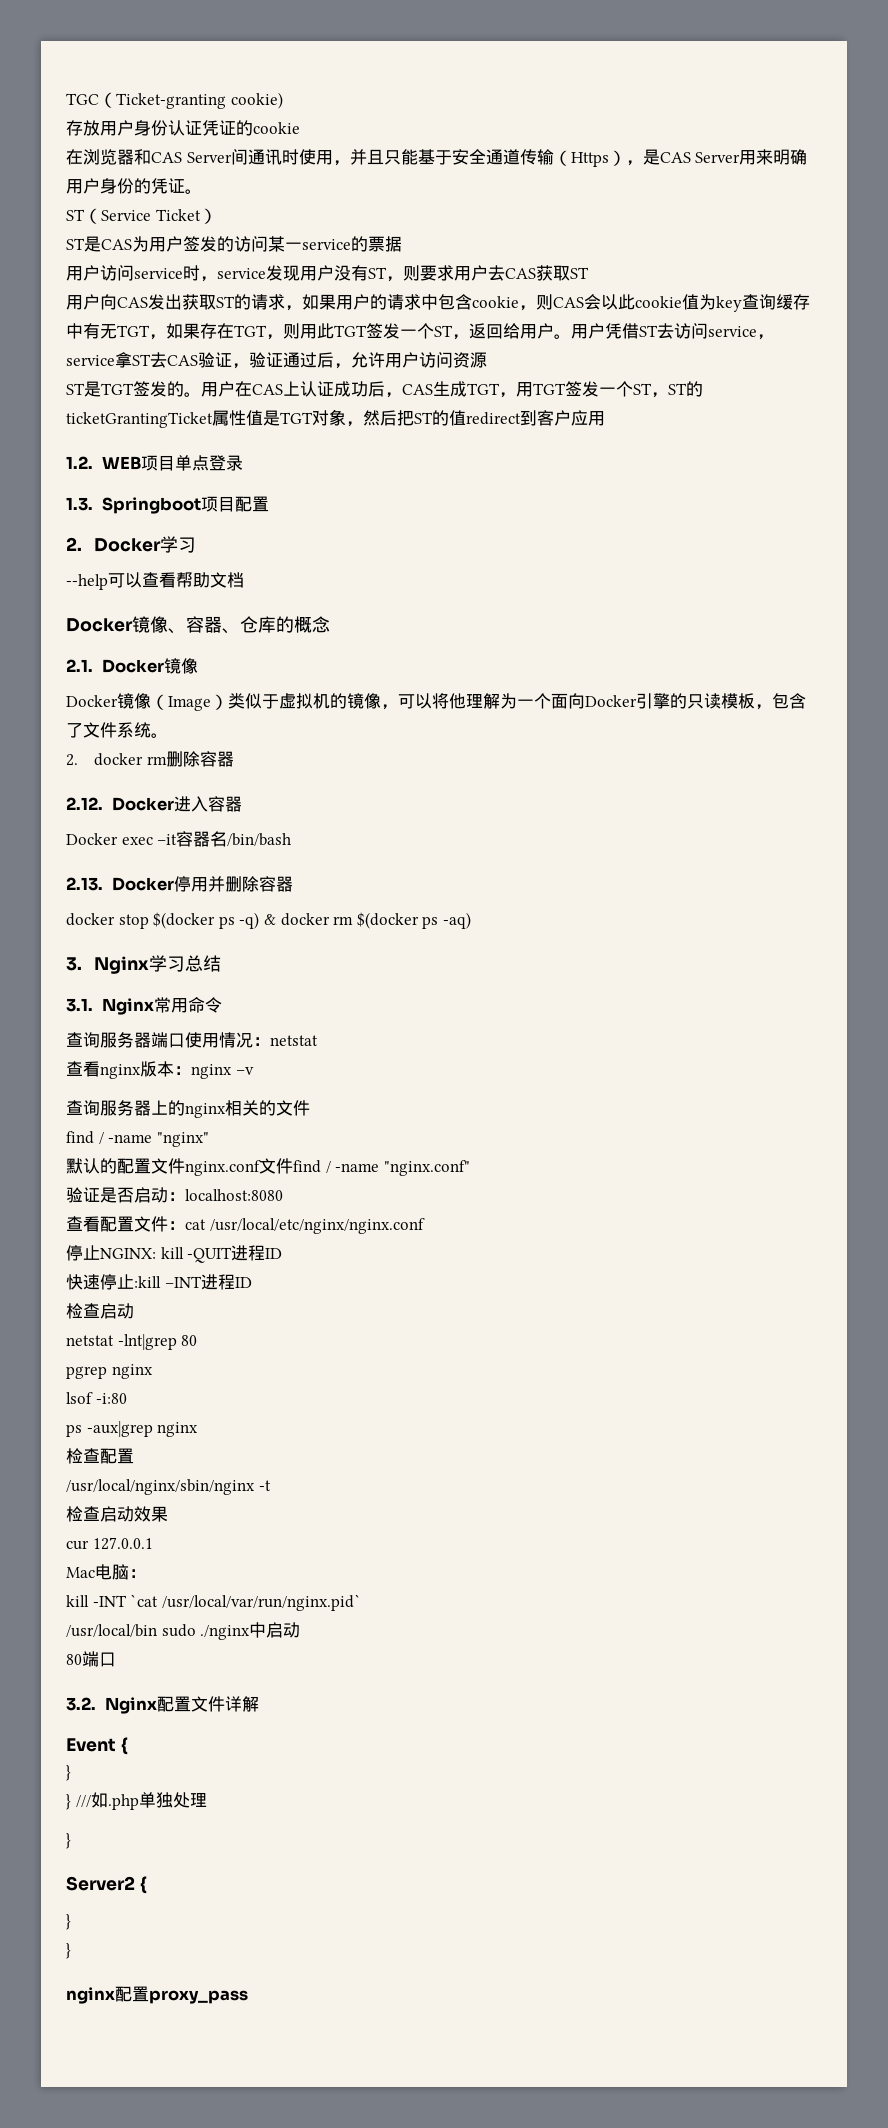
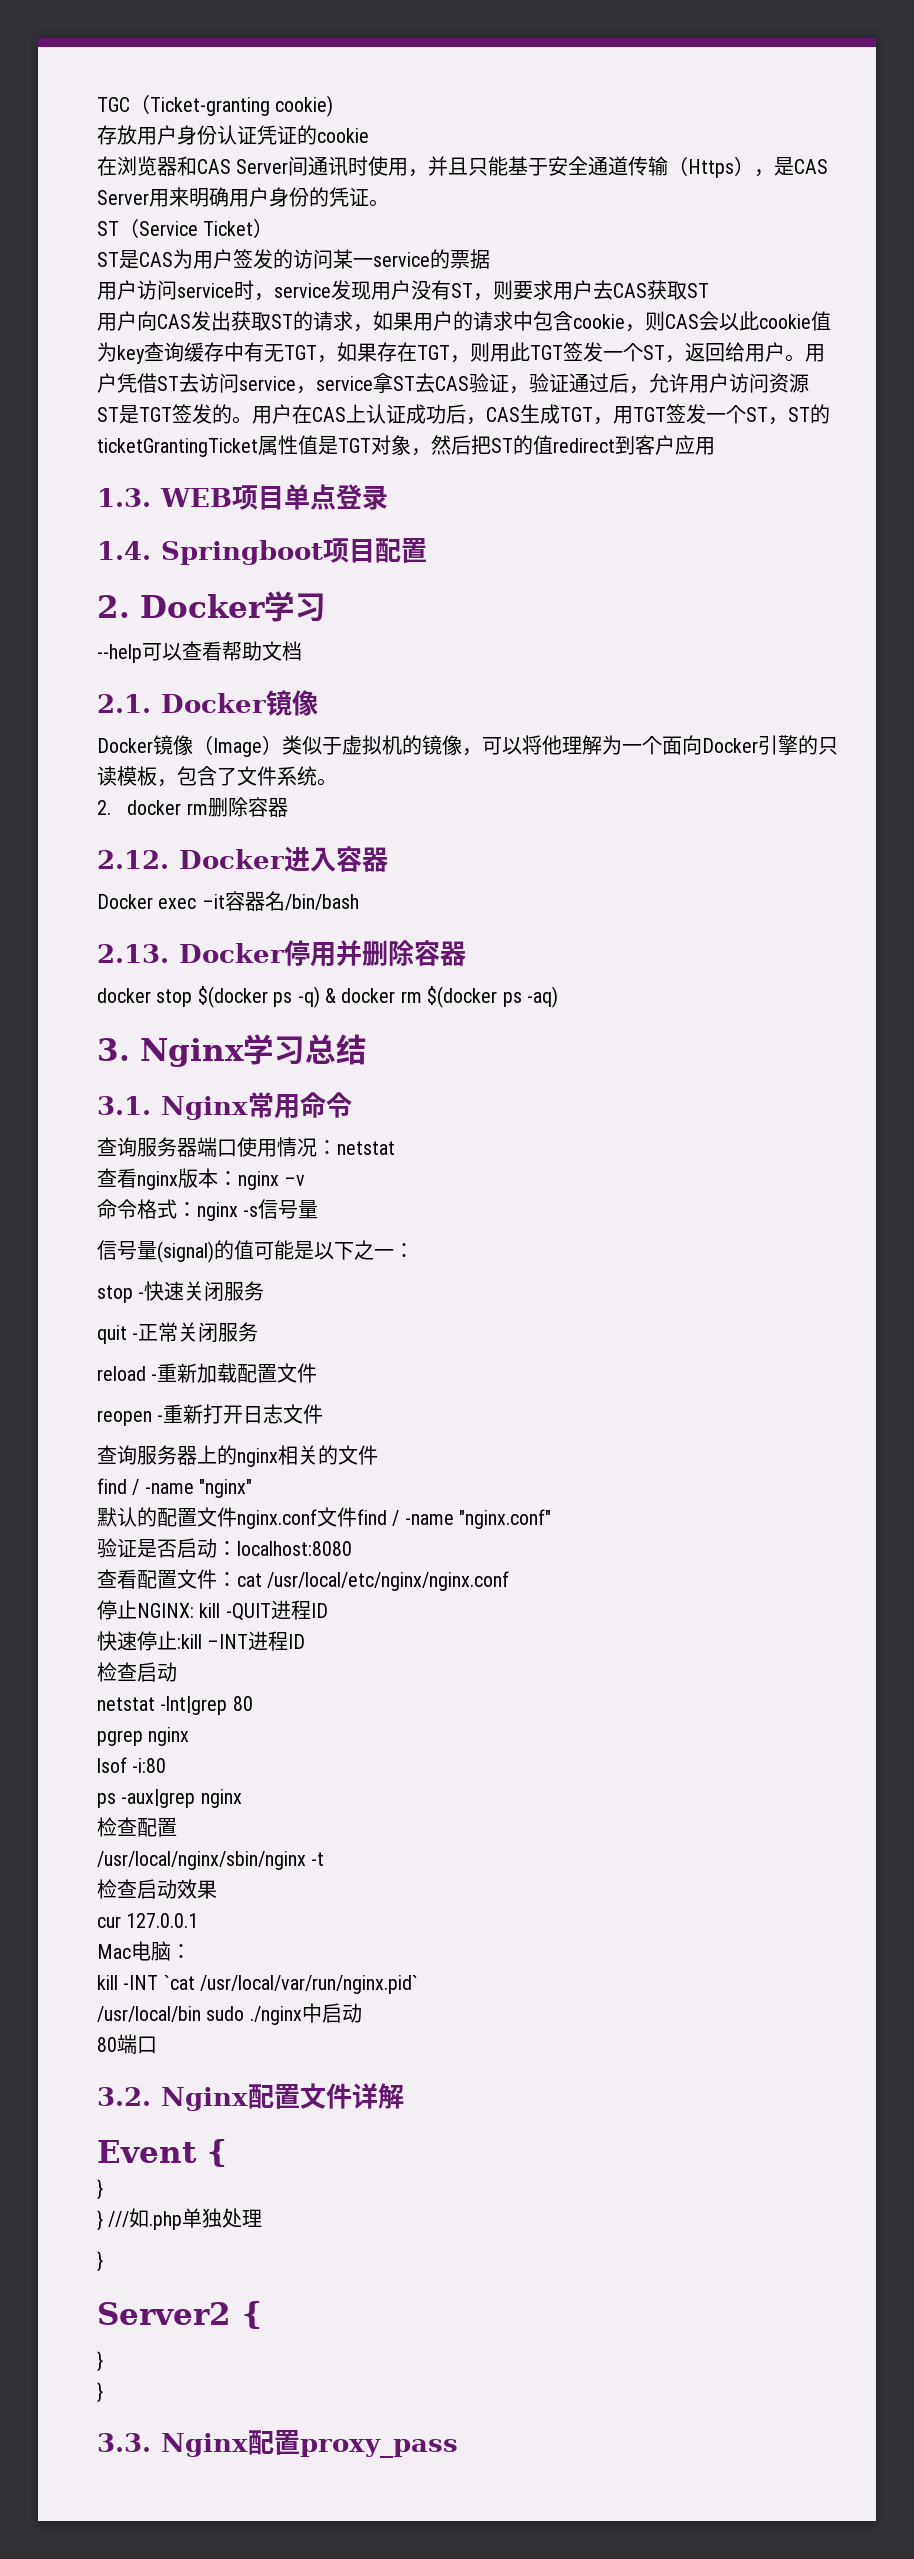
- 1.2. WEB项目单点登录
+ 1.3. WEB项目单点登录
- 1.3. Springboot项目配置
+ 1.4. Springboot项目配置
- Docker镜像、容器、仓库的概念
+ 命令格式：nginx -s信号量
+ 信号量(signal)的值可能是以下之一：
+ stop -快速关闭服务
+ quit -正常关闭服务
+ reload -重新加载配置文件
+ reopen -重新打开日志文件
- nginx配置proxy_pass
+ 3.3. Nginx配置proxy_pass

